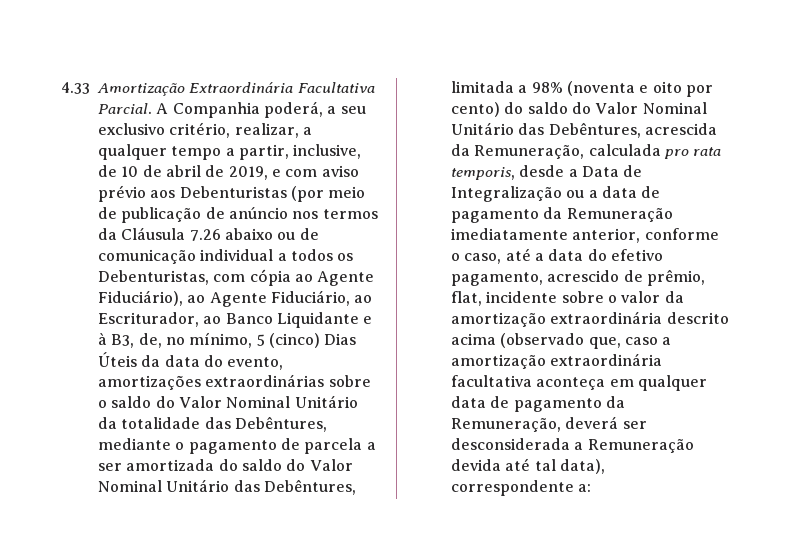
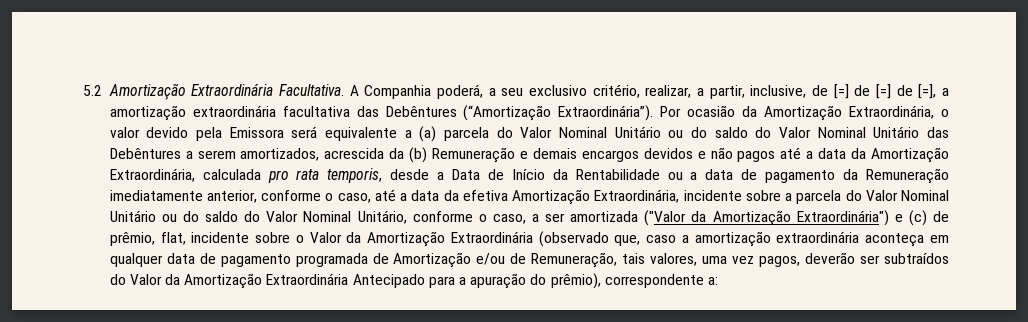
- 4.33 Amortização Extraordinária Facultativa Parcial.
+ 5.2 Amortização Extraordinária Facultativa.
- A Companhia poderá, a seu exclusivo critério, realizar, a qualquer tempo a partir, inclusive, de 10 de abril de 2019, e com aviso prévio aos Debenturistas (por meio de publicação de anúncio nos termos da Cláusula 7.26 abaixo ou de comunicação individual a todos os Debenturistas, com cópia ao Agente Fiduciário), ao Agente Fiduciário, ao Escriturador, ao Banco Liquidante e à B3, de, no mínimo, 5 (cinco) Dias Úteis da data do evento, amortizações extraordinárias sobre o saldo do Valor Nominal Unitário da totalidade das Debêntures, mediante o pagamento de parcela a ser amortizada do saldo do Valor Nominal Unitário das Debêntures, limitada a 98% (noventa e oito por cento) do saldo do Valor Nominal Unitário das Debêntures, acrescida da Remuneração, calculada pro rata temporis, desde a Data de Integralização ou a data de pagamento da Remuneração imediatamente anterior, conforme o caso, até a data do efetivo pagamento, acrescido de prêmio, flat, incidente sobre o valor da amortização extraordinária descrito acima (observado que, caso a amortização extraordinária facultativa aconteça em qualquer data de pagamento da Remuneração, deverá ser desconsiderada a Remuneração devida até tal data), correspondente a:
+ A Companhia poderá, a seu exclusivo critério, realizar, a partir, inclusive, de [=] de [=] de [=], a amortização extraordinária facultativa das Debêntures (“Amortização Extraordinária”). Por ocasião da Amortização Extraordinária, o valor devido pela Emissora será equivalente a (a) parcela do Valor Nominal Unitário ou do saldo do Valor Nominal Unitário das Debêntures a serem amortizados, acrescida da (b) Remuneração e demais encargos devidos e não pagos até a data da Amortização Extraordinária, calculada pro rata temporis, desde a Data de Início da Rentabilidade ou a data de pagamento da Remuneração imediatamente anterior, conforme o caso, até a data da efetiva Amortização Extraordinária, incidente sobre a parcela do Valor Nominal Unitário ou do saldo do Valor Nominal Unitário, conforme o caso, a ser amortizada ("Valor da Amortização Extraordinária") e (c) de prêmio, flat, incidente sobre o Valor da Amortização Extraordinária (observado que, caso a amortização extraordinária aconteça em qualquer data de pagamento programada de Amortização e/ou de Remuneração, tais valores, uma vez pagos, deverão ser subtraídos do Valor da Amortização Extraordinária Antecipado para a apuração do prêmio), correspondente a:

